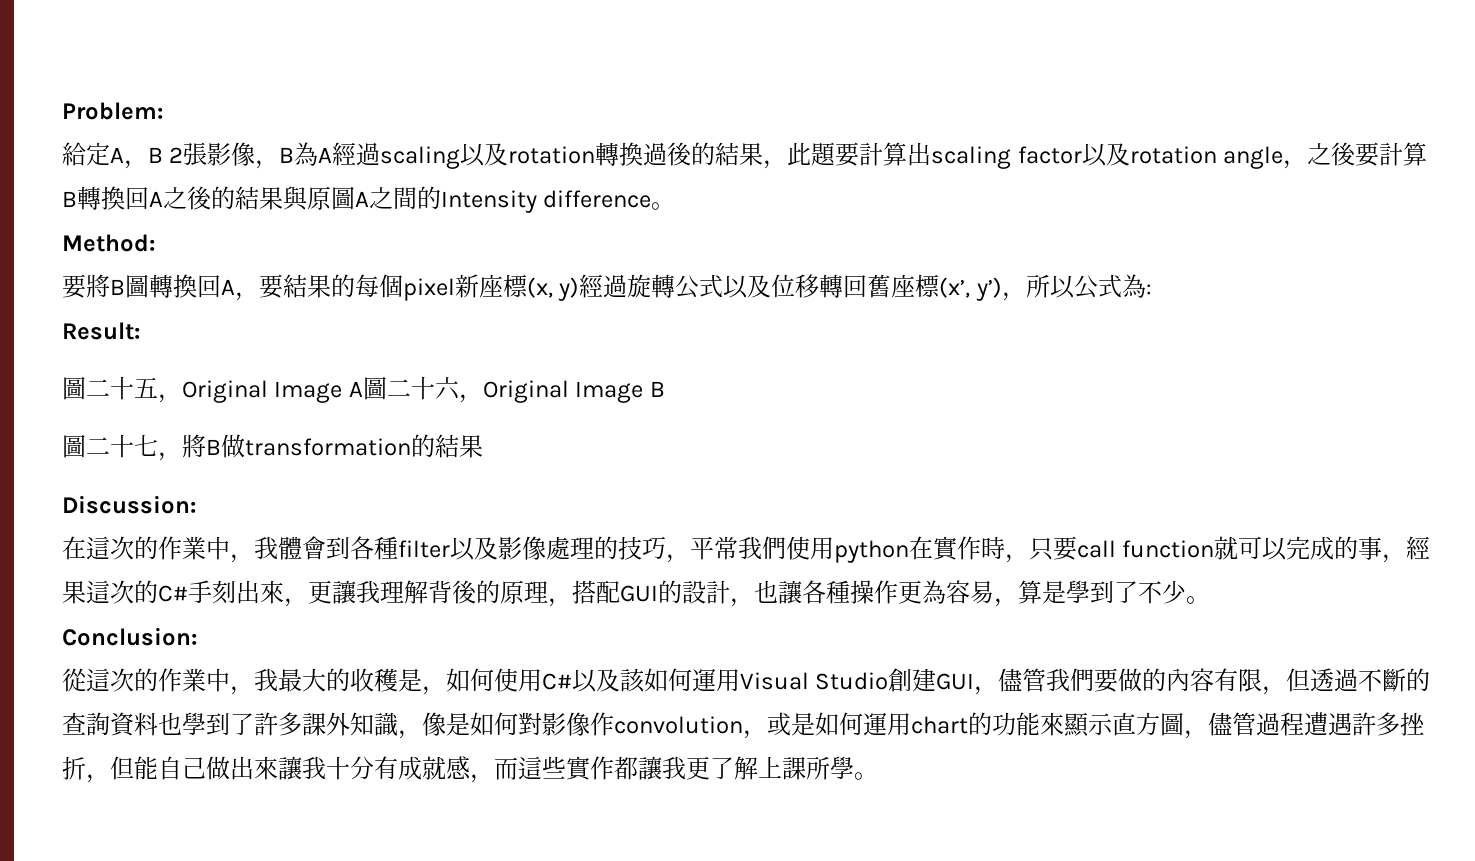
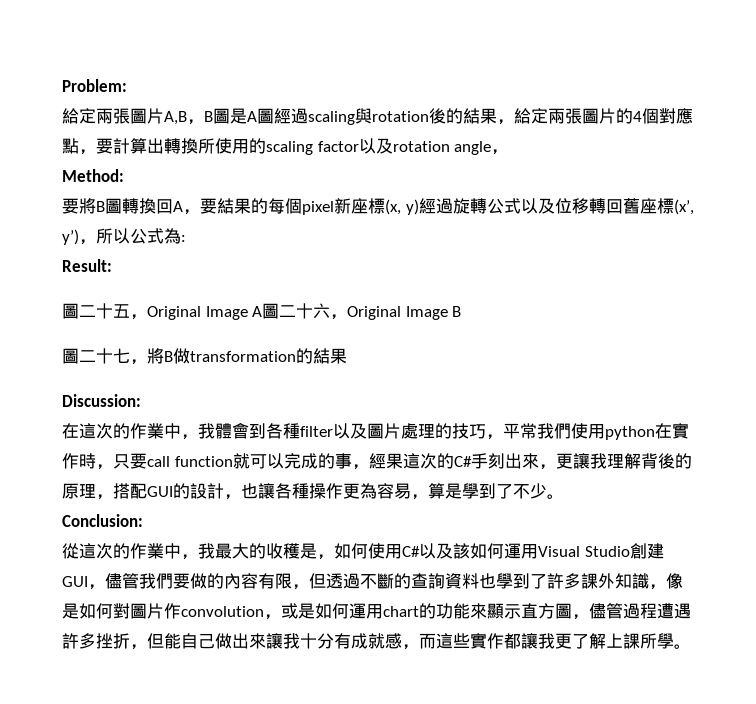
- 給定A，B 2張影像，B為A經過scaling以及rotation轉換過後的結果，此題要計算出scaling factor以及rotation angle，之後要計算B轉換回A之後的結果與原圖A之間的Intensity difference。
+ 給定兩張圖片A,B，B圖是A圖經過scaling與rotation後的結果，給定兩張圖片的4個對應點，要計算出轉換所使用的scaling factor以及rotation angle，
- 在這次的作業中，我體會到各種filter以及影像處理的技巧，平常我們使用python在實作時，只要call function就可以完成的事，經果這次的C#手刻出來，更讓我理解背後的原理，搭配GUI的設計，也讓各種操作更為容易，算是學到了不少。
+ 在這次的作業中，我體會到各種filter以及圖片處理的技巧，平常我們使用python在實作時，只要call function就可以完成的事，經果這次的C#手刻出來，更讓我理解背後的原理，搭配GUI的設計，也讓各種操作更為容易，算是學到了不少。
- 從這次的作業中，我最大的收穫是，如何使用C#以及該如何運用Visual Studio創建GUI，儘管我們要做的內容有限，但透過不斷的查詢資料也學到了許多課外知識，像是如何對影像作convolution，或是如何運用chart的功能來顯示直方圖，儘管過程遭遇許多挫折，但能自己做出來讓我十分有成就感，而這些實作都讓我更了解上課所學。
+ 從這次的作業中，我最大的收穫是，如何使用C#以及該如何運用Visual Studio創建GUI，儘管我們要做的內容有限，但透過不斷的查詢資料也學到了許多課外知識，像是如何對圖片作convolution，或是如何運用chart的功能來顯示直方圖，儘管過程遭遇許多挫折，但能自己做出來讓我十分有成就感，而這些實作都讓我更了解上課所學。

